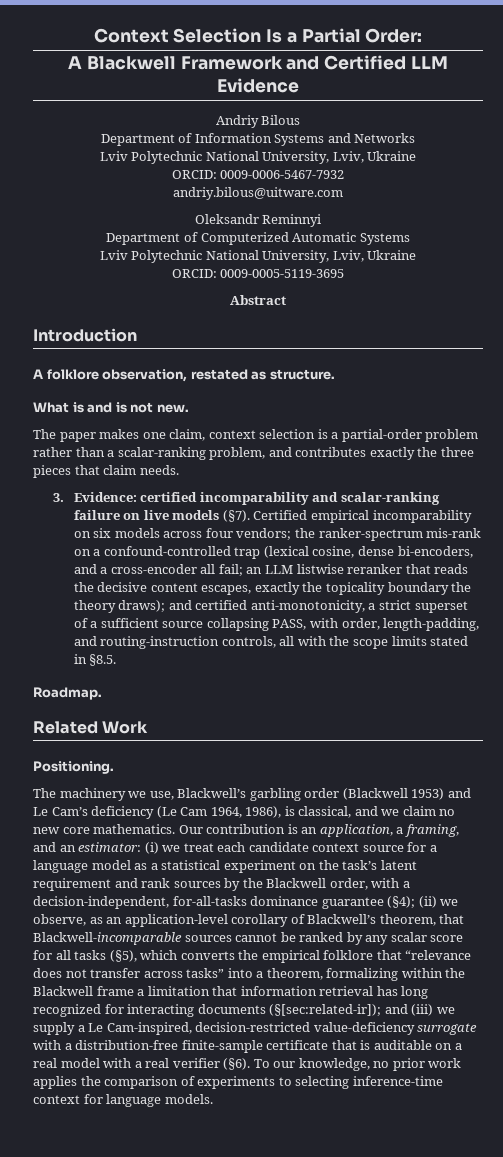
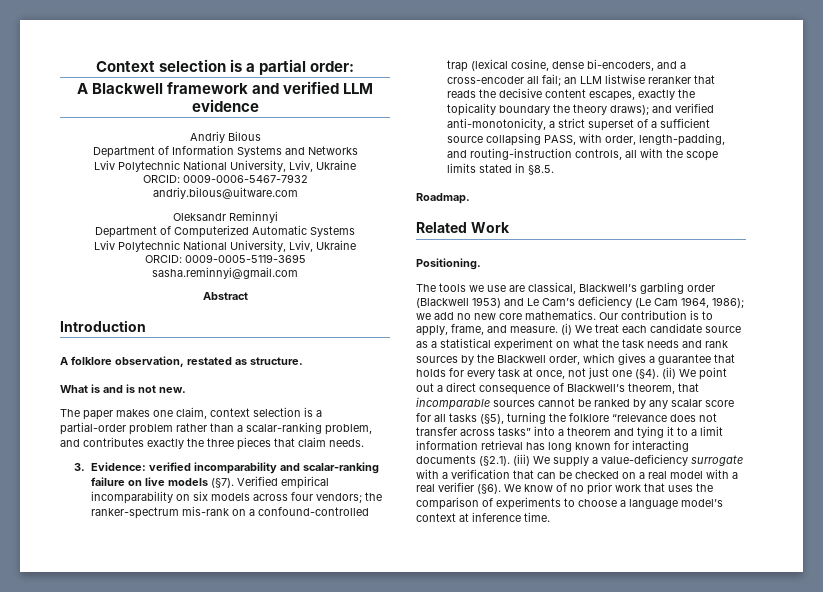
- Context Selection Is a Partial Order:
- A Blackwell Framework and Certified LLM Evidence
+ Context selection is a partial order:
+ A Blackwell framework and verified LLM evidence
+ sasha.reminnyi@gmail.com
- 3. Evidence: certified incomparability and scalar-ranking failure on live models (§7).
+ 3. Evidence: verified incomparability and scalar-ranking failure on live models (§7).
- Certified empirical incomparability on six models across four vendors;
+ Verified empirical incomparability on six models across four vendors;
- and certified anti-monotonicity, a strict superset of a sufficient source collapsing PASS, with order, length-padding, and routing-instruction controls, all with the scope limits stated in §8.5.
+ and verified anti-monotonicity, a strict superset of a sufficient source collapsing PASS, with order, length-padding, and routing-instruction controls, all with the scope limits stated in §8.5.
- The machinery we use, Blackwell’s garbling order (Blackwell 1953) and Le Cam’s deficiency (Le Cam 1964, 1986), is classical, and we claim no new core mathematics.
+ The tools we use are classical, Blackwell’s garbling order (Blackwell 1953) and Le Cam’s deficiency (Le Cam 1964, 1986); we add no new core mathematics.
- Our contribution is an application, a framing, and an estimator: (i) we treat each candidate context source for a language model as a statistical experiment on the task’s latent requirement and rank sources by the Blackwell order, with a decision-independent, for-all-tasks dominance guarantee (§4); (ii) we observe, as an application-level corollary of Blackwell’s theorem, that Blackwell-incomparable sources cannot be ranked by any scalar score for all tasks (§5), which converts the empirical folklore that “relevance does not transfer across tasks” into a theorem, formalizing within the Blackwell frame a limitation that information retrieval has long recognized for interacting documents (§[sec:related-ir]); and (iii) we supply a Le Cam-inspired, decision-restricted value-deficiency surrogate with a distribution-free finite-sample certificate that is auditable on a real model with a real verifier (§6).
+ Our contribution is to apply, frame, and measure. (i) We treat each candidate source as a statistical experiment on what the task needs and rank sources by the Blackwell order, which gives a guarantee that holds for every task at once, not just one (§4). (ii) We point out a direct consequence of Blackwell’s theorem, that incomparable sources cannot be ranked by any scalar score for all tasks (§5), turning the folklore “relevance does not transfer across tasks” into a theorem and tying it to a limit information retrieval has long known for interacting documents (§2.1). (iii) We supply a value-deficiency surrogate with a verification that can be checked on a real model with a real verifier (§6).
- To our knowledge, no prior work applies the comparison of experiments to selecting inference-time context for language models.
+ We know of no prior work that uses the comparison of experiments to choose a language model’s context at inference time.

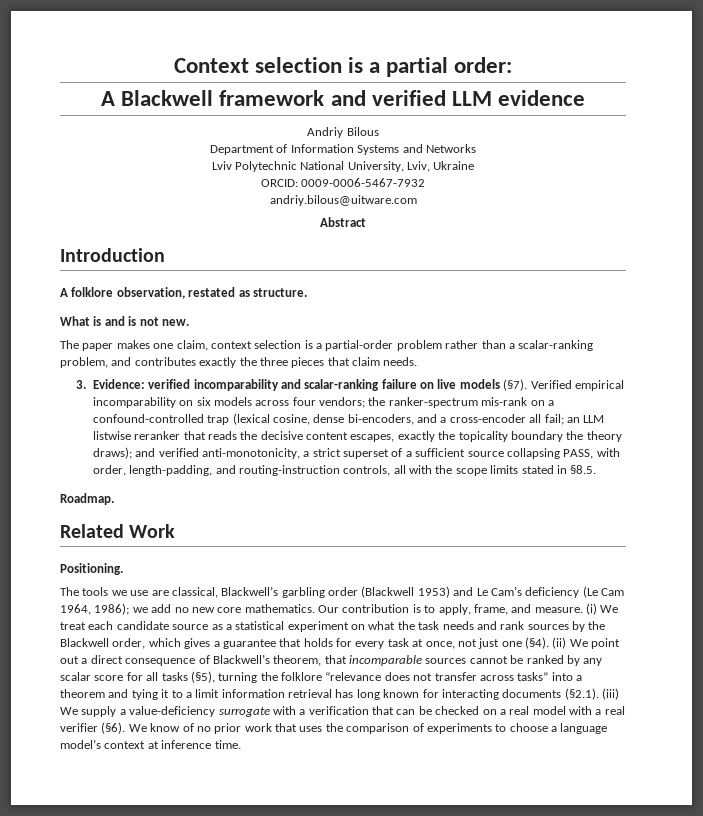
- Oleksandr Reminnyi
- Department of Computerized Automatic Systems
- Lviv Polytechnic National University, Lviv, Ukraine
- ORCID: 0009-0005-5119-3695
- sasha.reminnyi@gmail.com

